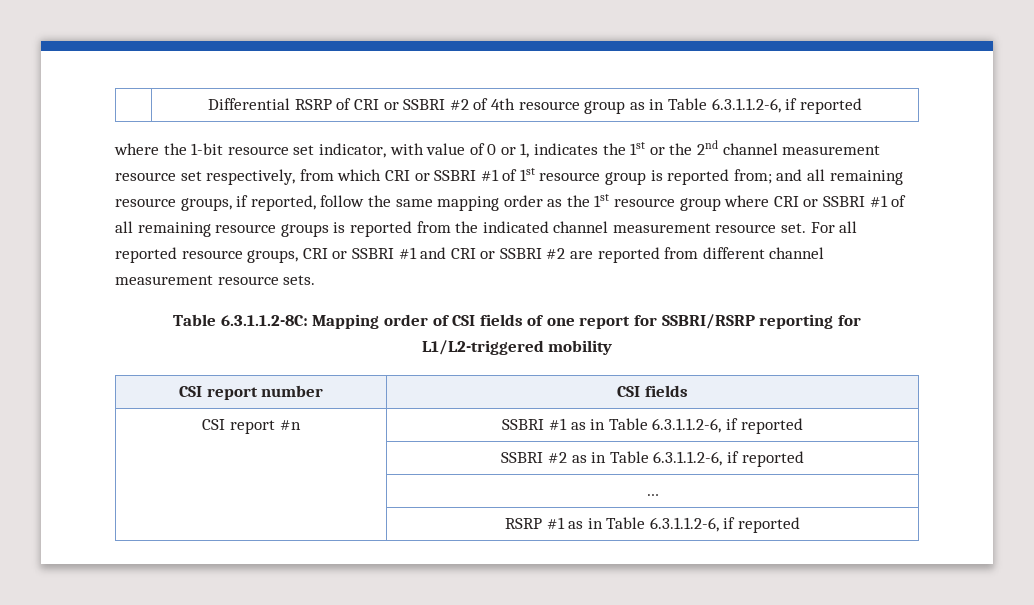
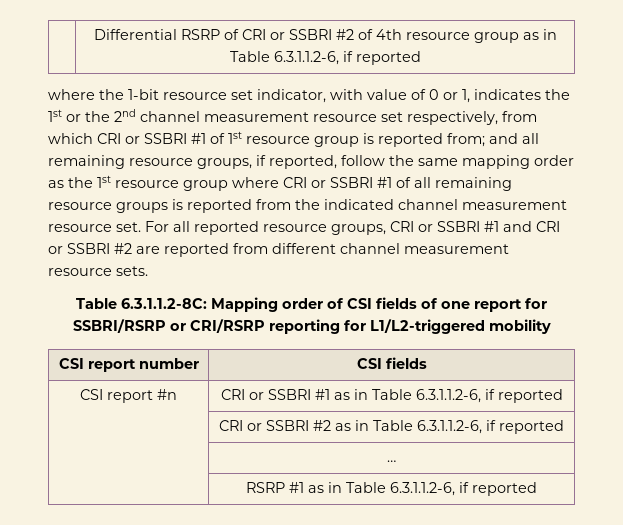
- Table 6.3.1.1.2-8C: Mapping order of CSI fields of one report for SSBRI/RSRP reporting for L1/L2-triggered mobility
+ Table 6.3.1.1.2-8C: Mapping order of CSI fields of one report for SSBRI/RSRP or CRI/RSRP reporting for L1/L2-triggered mobility
- CSI report #n | SSBRI #1 as in Table 6.3.1.1.2-6, if reported
+ CSI report #n | CRI or SSBRI #1 as in Table 6.3.1.1.2-6, if reported
- | SSBRI #2 as in Table 6.3.1.1.2-6, if reported
+ | CRI or SSBRI #2 as in Table 6.3.1.1.2-6, if reported

